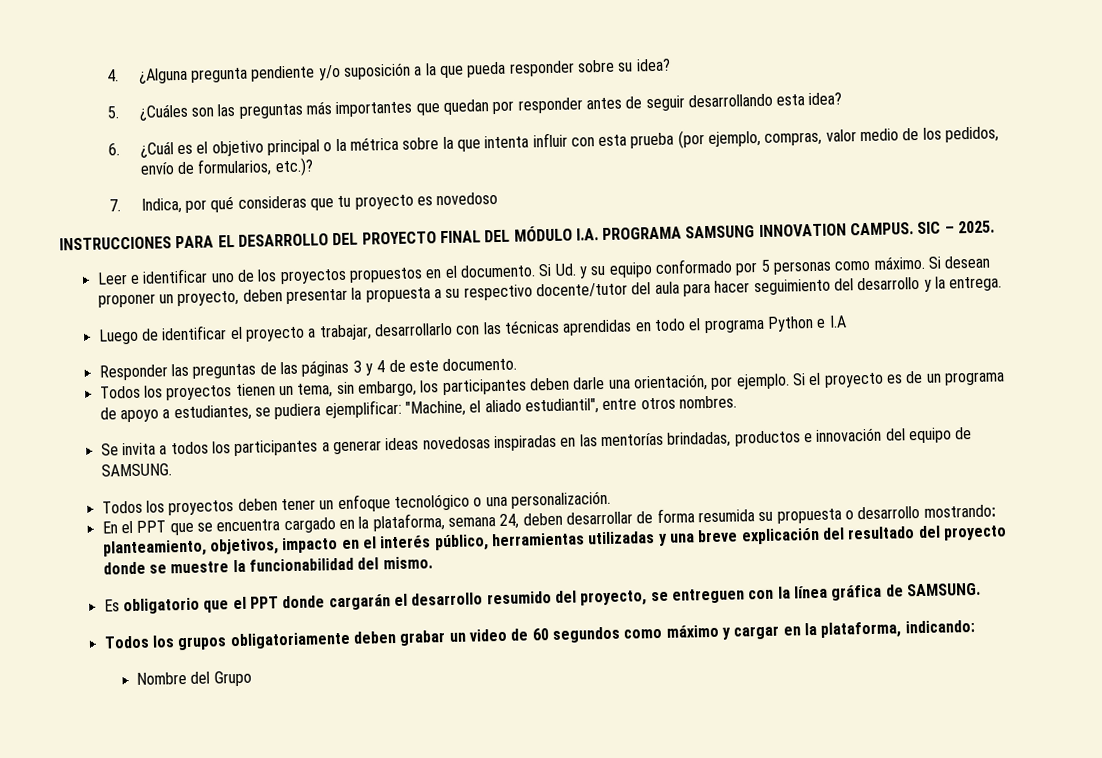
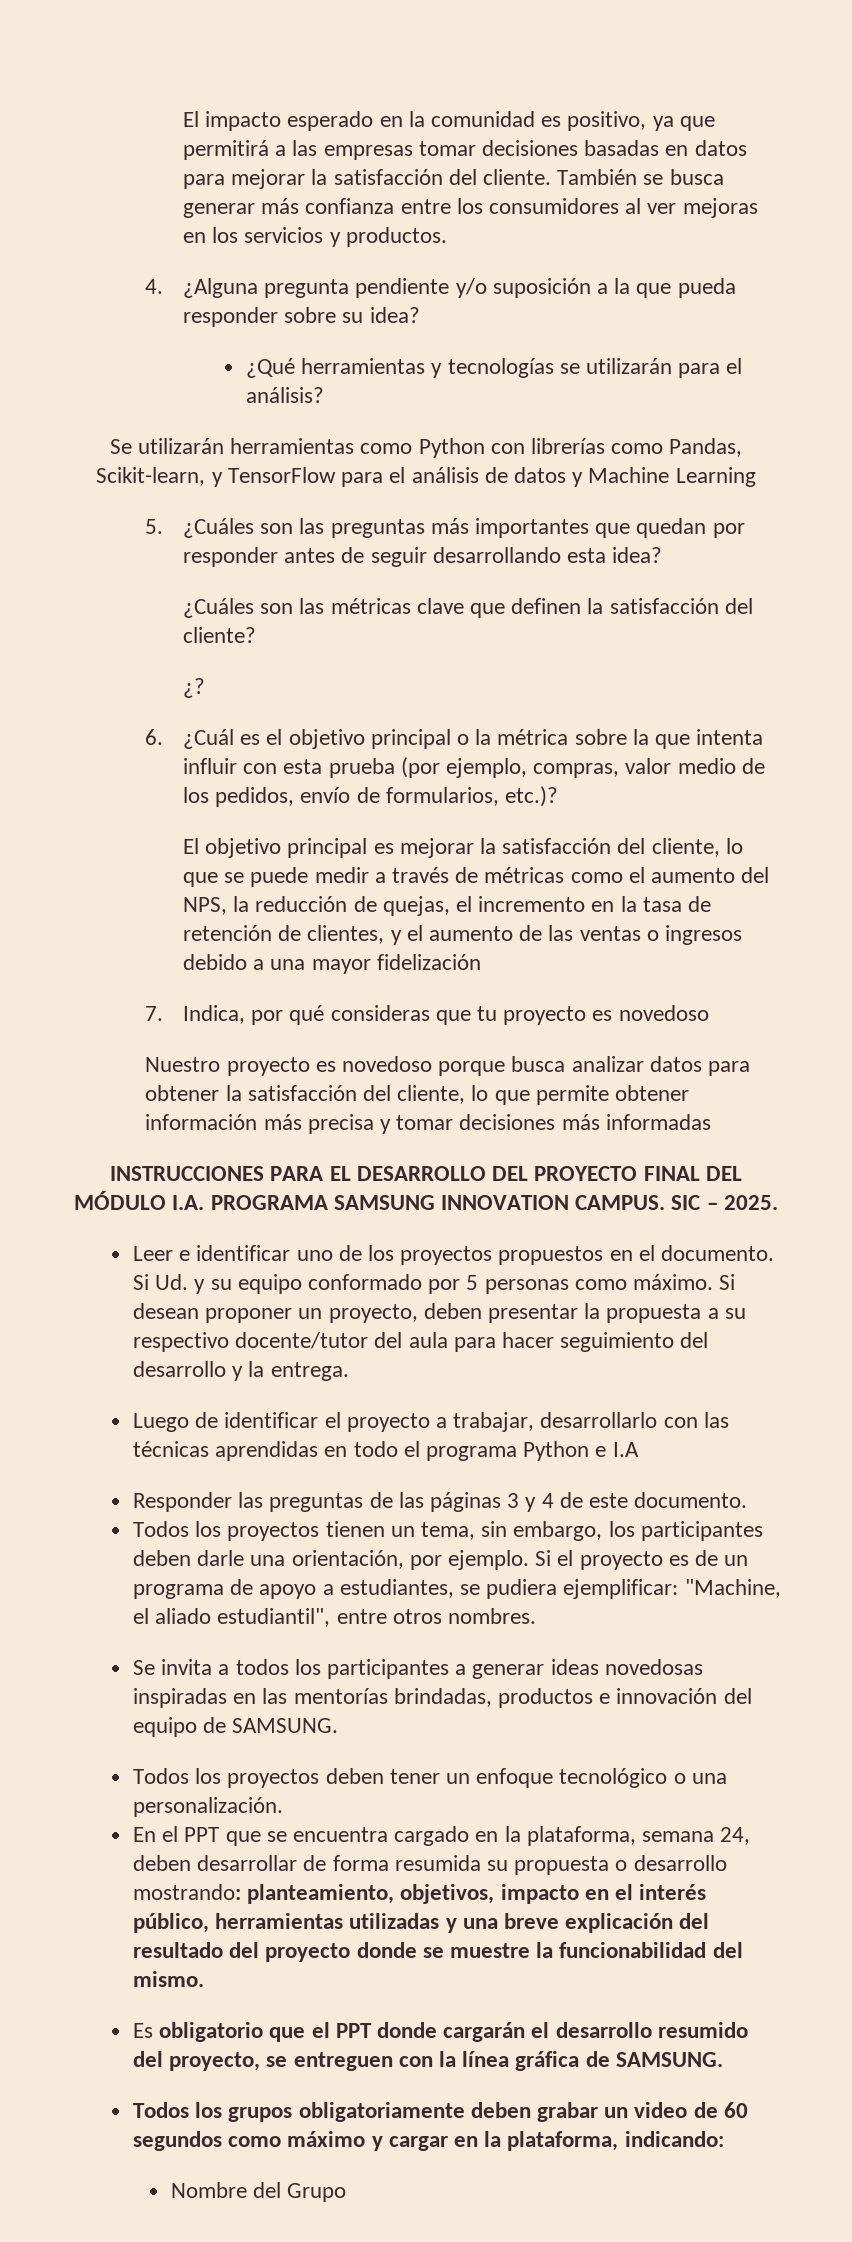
+ El impacto esperado en la comunidad es positivo, ya que permitirá a las empresas tomar decisiones basadas en datos para mejorar la satisfacción del cliente. También se busca generar más confianza entre los consumidores al ver mejoras en los servicios y productos.
+ ¿Qué herramientas y tecnologías se utilizarán para el análisis?
+ Se utilizarán herramientas como Python con librerías como Pandas, Scikit-learn, y TensorFlow para el análisis de datos y Machine Learning
+ ¿Cuáles son las métricas clave que definen la satisfacción del cliente?
+ ¿?
+ El objetivo principal es mejorar la satisfacción del cliente, lo que se puede medir a través de métricas como el aumento del NPS, la reducción de quejas, el incremento en la tasa de retención de clientes, y el aumento de las ventas o ingresos debido a una mayor fidelización
+ Nuestro proyecto es novedoso porque busca analizar datos para obtener la satisfacción del cliente, lo que permite obtener información más precisa y tomar decisiones más informadas

